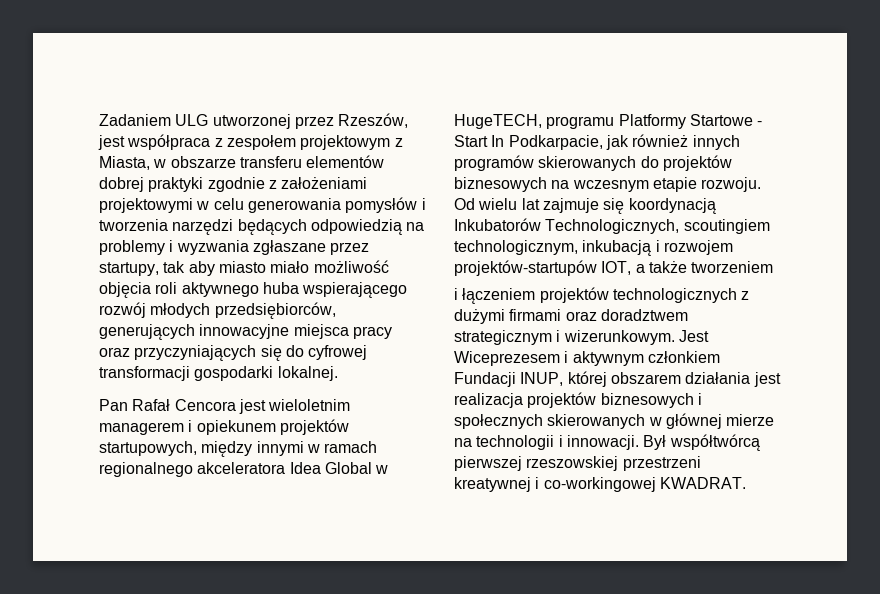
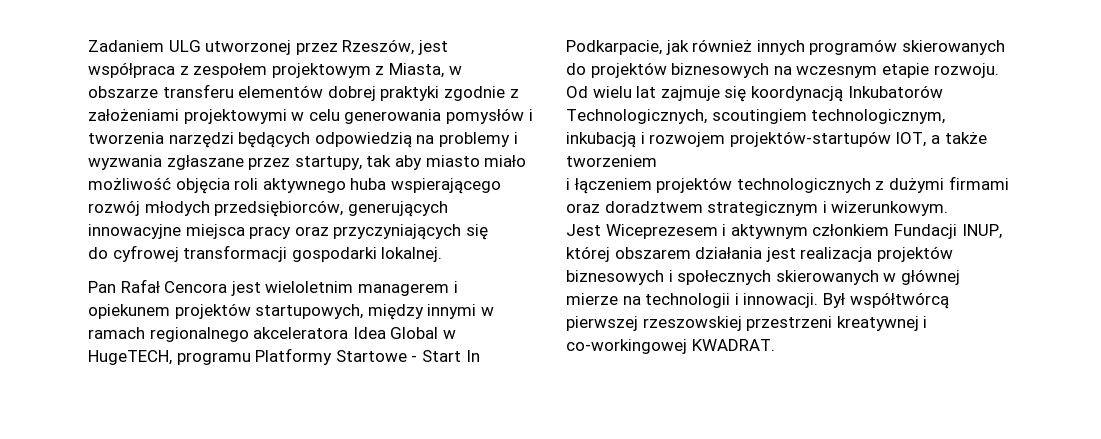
- Zadaniem ULG utworzonej przez Rzeszów, jest współpraca z zespołem projektowym z Miasta, w obszarze transferu elementów dobrej praktyki zgodnie z założeniami projektowymi w celu generowania pomysłów i tworzenia narzędzi będących odpowiedzią na problemy i wyzwania zgłaszane przez startupy, tak aby miasto miało możliwość objęcia roli aktywnego huba wspierającego rozwój młodych przedsiębiorców, generujących innowacyjne miejsca pracy oraz przyczyniających się do cyfrowej transformacji gospodarki lokalnej.
+ Zadaniem ULG utworzonej przez Rzeszów, jest współpraca z zespołem projektowym z Miasta, w obszarze transferu elementów dobrej praktyki zgodnie z założeniami projektowymi w celu generowania pomysłów i tworzenia narzędzi będących odpowiedzią na problemy i wyzwania zgłaszane przez startupy, tak aby miasto miało możliwość objęcia roli aktywnego huba wspierającego rozwój młodych przedsiębiorców, generujących innowacyjne miejsca pracy oraz przyczyniających się
+ do cyfrowej transformacji gospodarki lokalnej.
- i łączeniem projektów technologicznych z dużymi firmami oraz doradztwem strategicznym i wizerunkowym. Jest Wiceprezesem i aktywnym członkiem Fundacji INUP, której obszarem działania jest realizacja projektów biznesowych i społecznych skierowanych w głównej mierze na technologii i innowacji.
+ i łączeniem projektów technologicznych z dużymi firmami oraz doradztwem strategicznym i wizerunkowym.
+ Jest Wiceprezesem i aktywnym członkiem Fundacji INUP, której obszarem działania jest realizacja projektów biznesowych i społecznych skierowanych w głównej mierze na technologii i innowacji.

